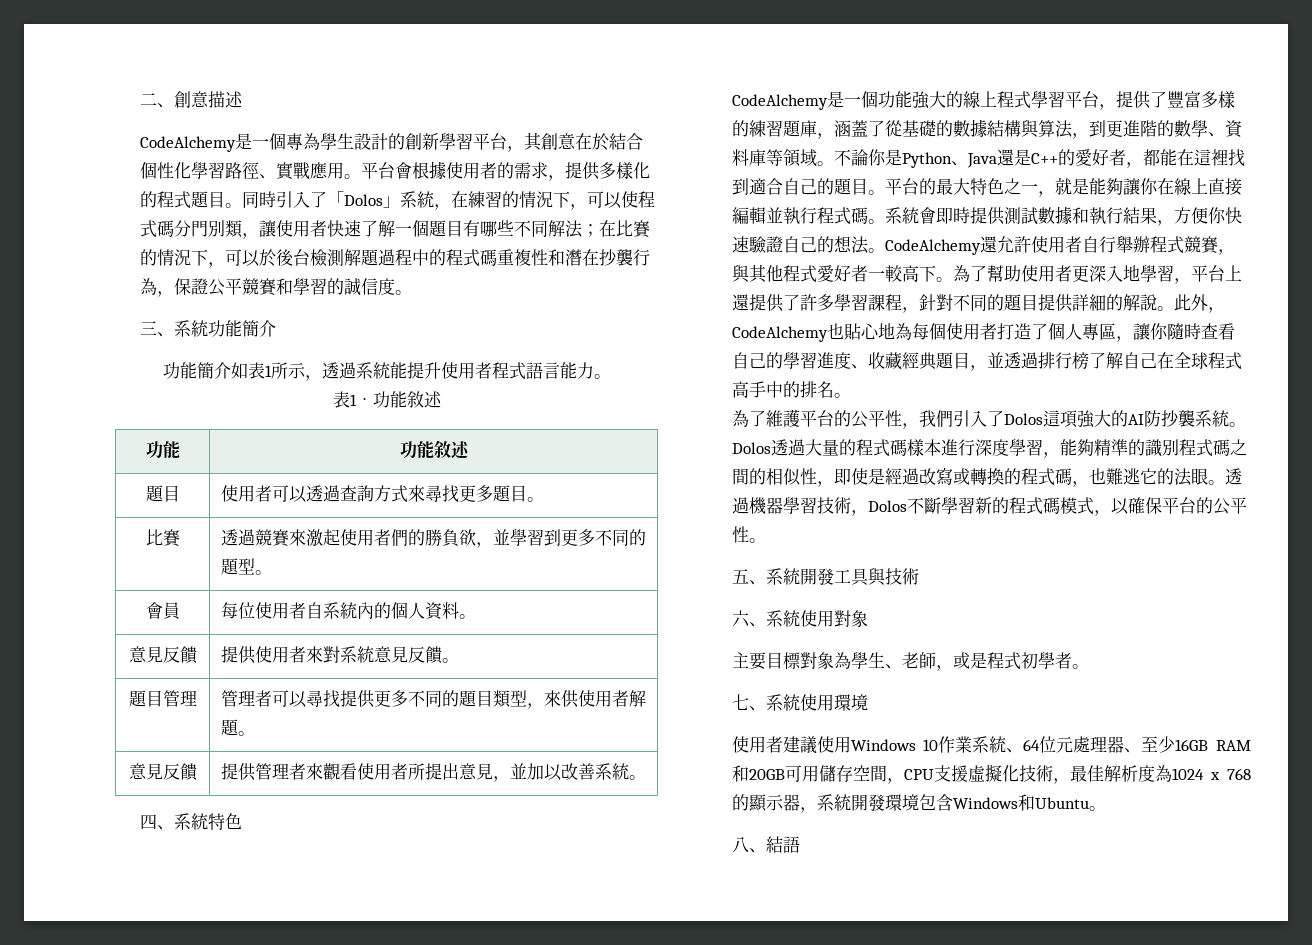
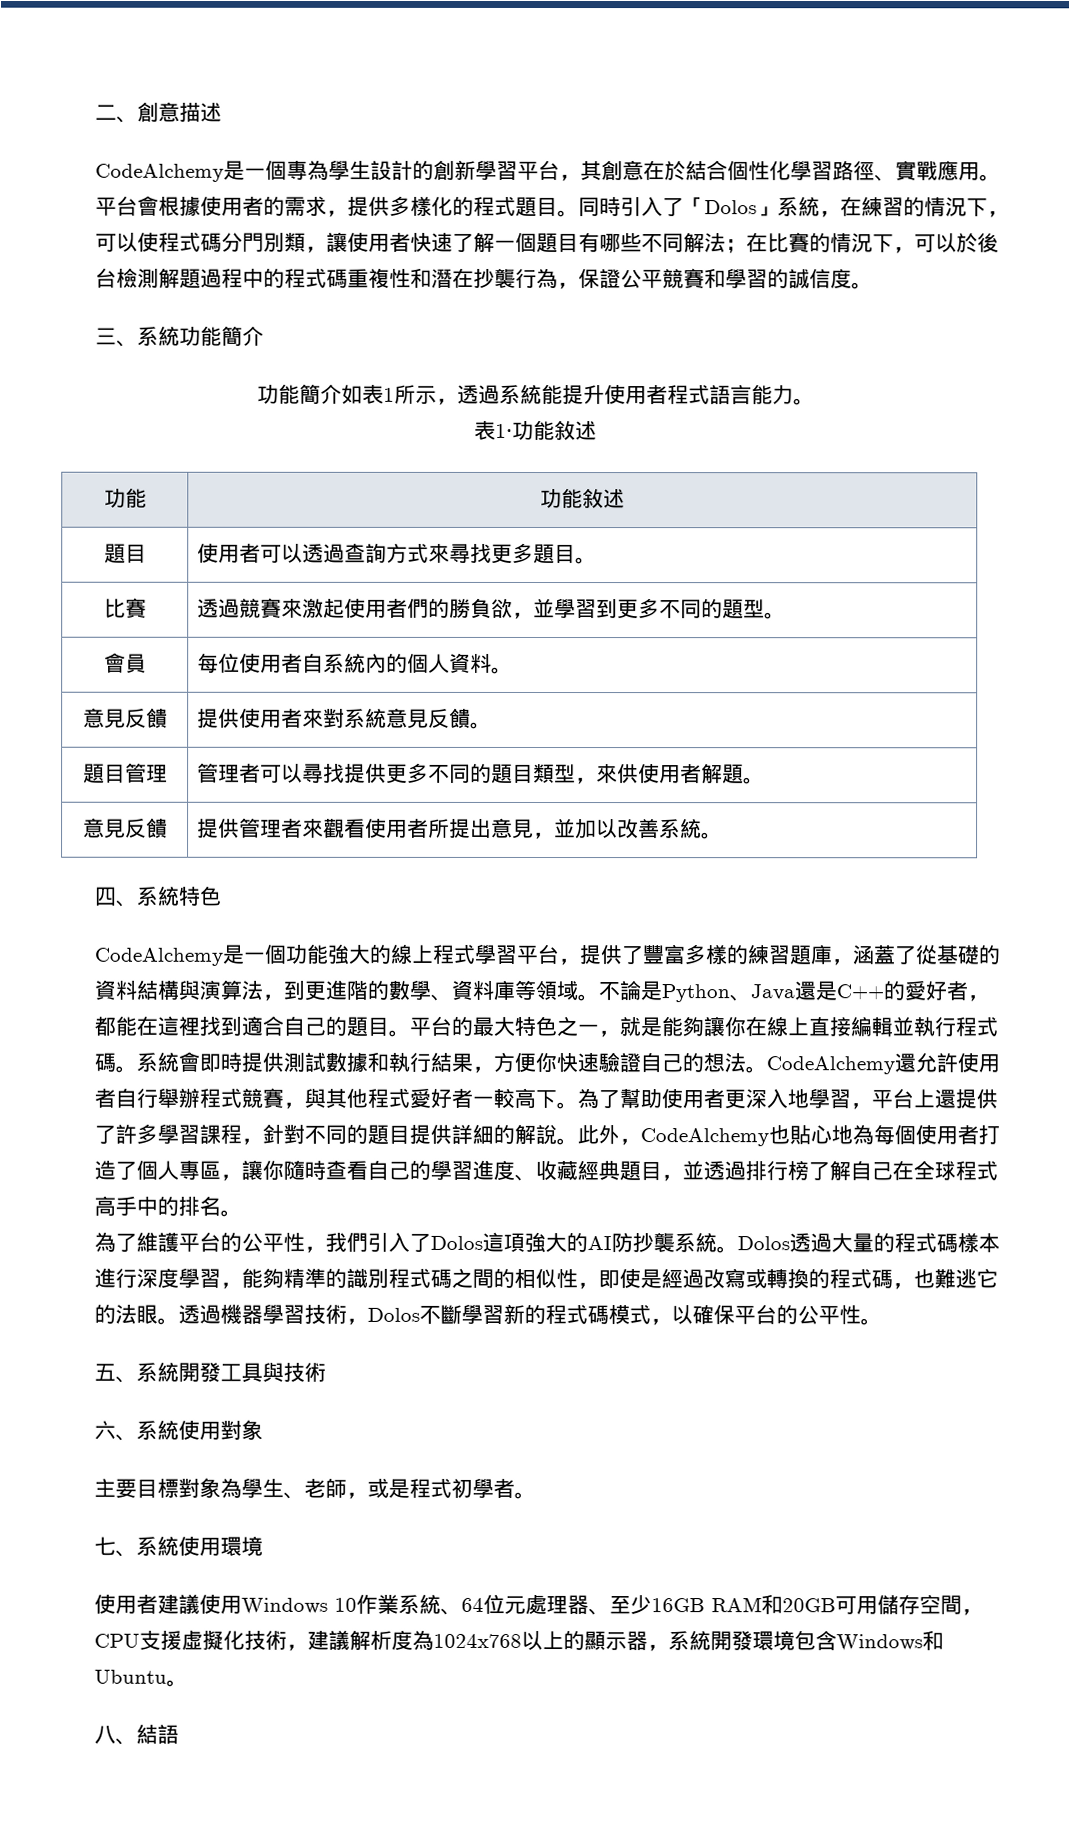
- CodeAlchemy是一個功能強大的線上程式學習平台，提供了豐富多樣的練習題庫，涵蓋了從基礎的數據結構與算法，到更進階的數學、資料庫等領域。
+ CodeAlchemy是一個功能強大的線上程式學習平台，提供了豐富多樣的練習題庫，涵蓋了從基礎的資料結構與演算法，到更進階的數學、資料庫等領域。
- 不論你是Python、Java還是C++的愛好者，都能在這裡找到適合自己的題目。
+ 不論是Python、Java還是C++的愛好者，都能在這裡找到適合自己的題目。
- 使用者建議使用Windows 10作業系統、64位元處理器、至少16GB RAM和20GB可用儲存空間，CPU支援虛擬化技術，最佳解析度為1024 x 768的顯示器，系統開發環境包含Windows和Ubuntu。
+ 使用者建議使用Windows 10作業系統、64位元處理器、至少16GB RAM和20GB可用儲存空間，CPU支援虛擬化技術，建議解析度為1024x768以上的顯示器，系統開發環境包含Windows和Ubuntu。

